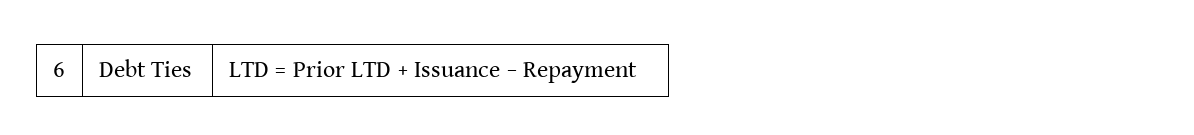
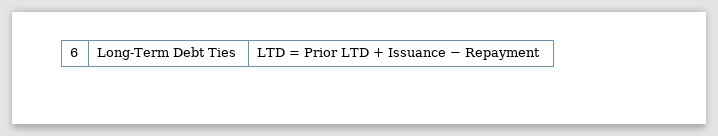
- 6 | Debt Ties | LTD = Prior LTD + Issuance − Repayment
+ 6 | Long-Term Debt Ties | LTD = Prior LTD + Issuance − Repayment

